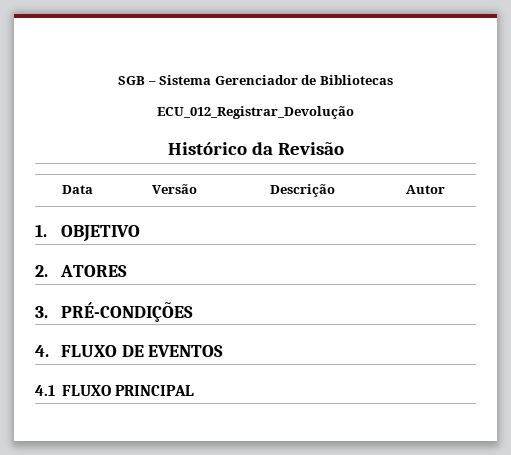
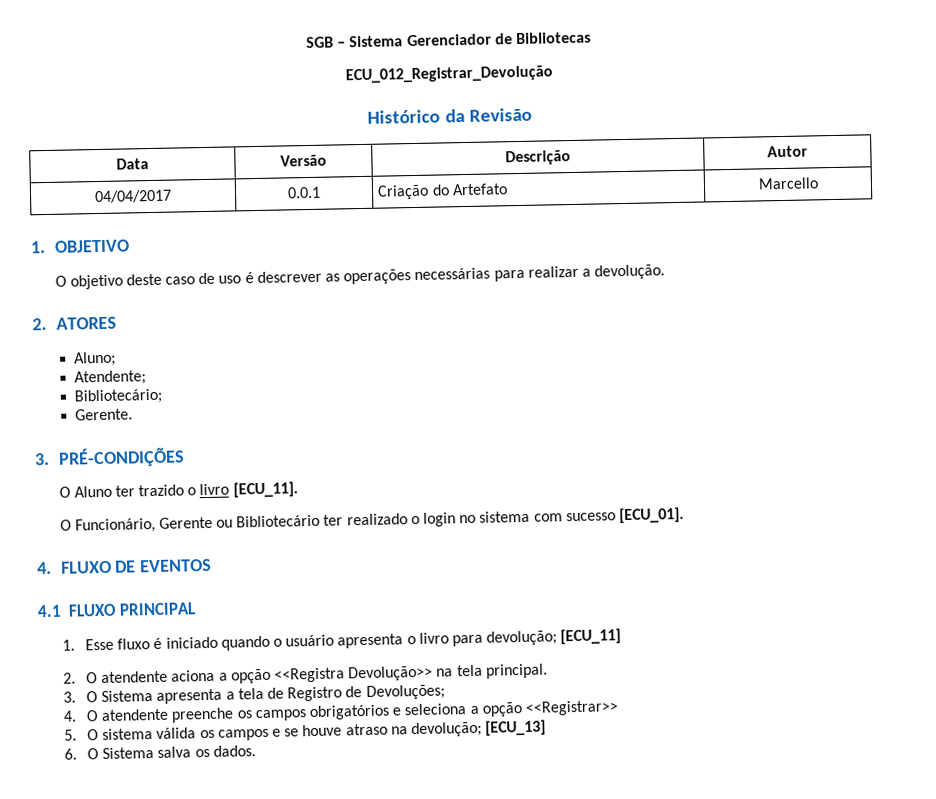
+ 04/04/2017 | 0.0.1 | Criação do Artefato | Marcello
  1. OBJETIVO
+ O objetivo deste caso de uso é descrever as operações necessárias para realizar a devolução.
  2. ATORES
+ Aluno;
+ Atendente;
+ Bibliotecário;
+ Gerente.
  3. PRÉ-CONDIÇÕES
+ O Aluno ter trazido o livro [ECU_11].
+ O Funcionário, Gerente ou Bibliotecário ter realizado o login no sistema com sucesso [ECU_01].
+ 1. Esse fluxo é iniciado quando o usuário apresenta o livro para devolução; [ECU_11]
+ 2. O atendente aciona a opção <<Registra Devolução>> na tela principal.
+ 3. O Sistema apresenta a tela de Registro de Devoluções;
+ 4. O atendente preenche os campos obrigatórios e seleciona a opção <<Registrar>>
+ 5. O sistema válida os campos e se houve atraso na devolução; [ECU_13]
+ 6. O Sistema salva os dados.

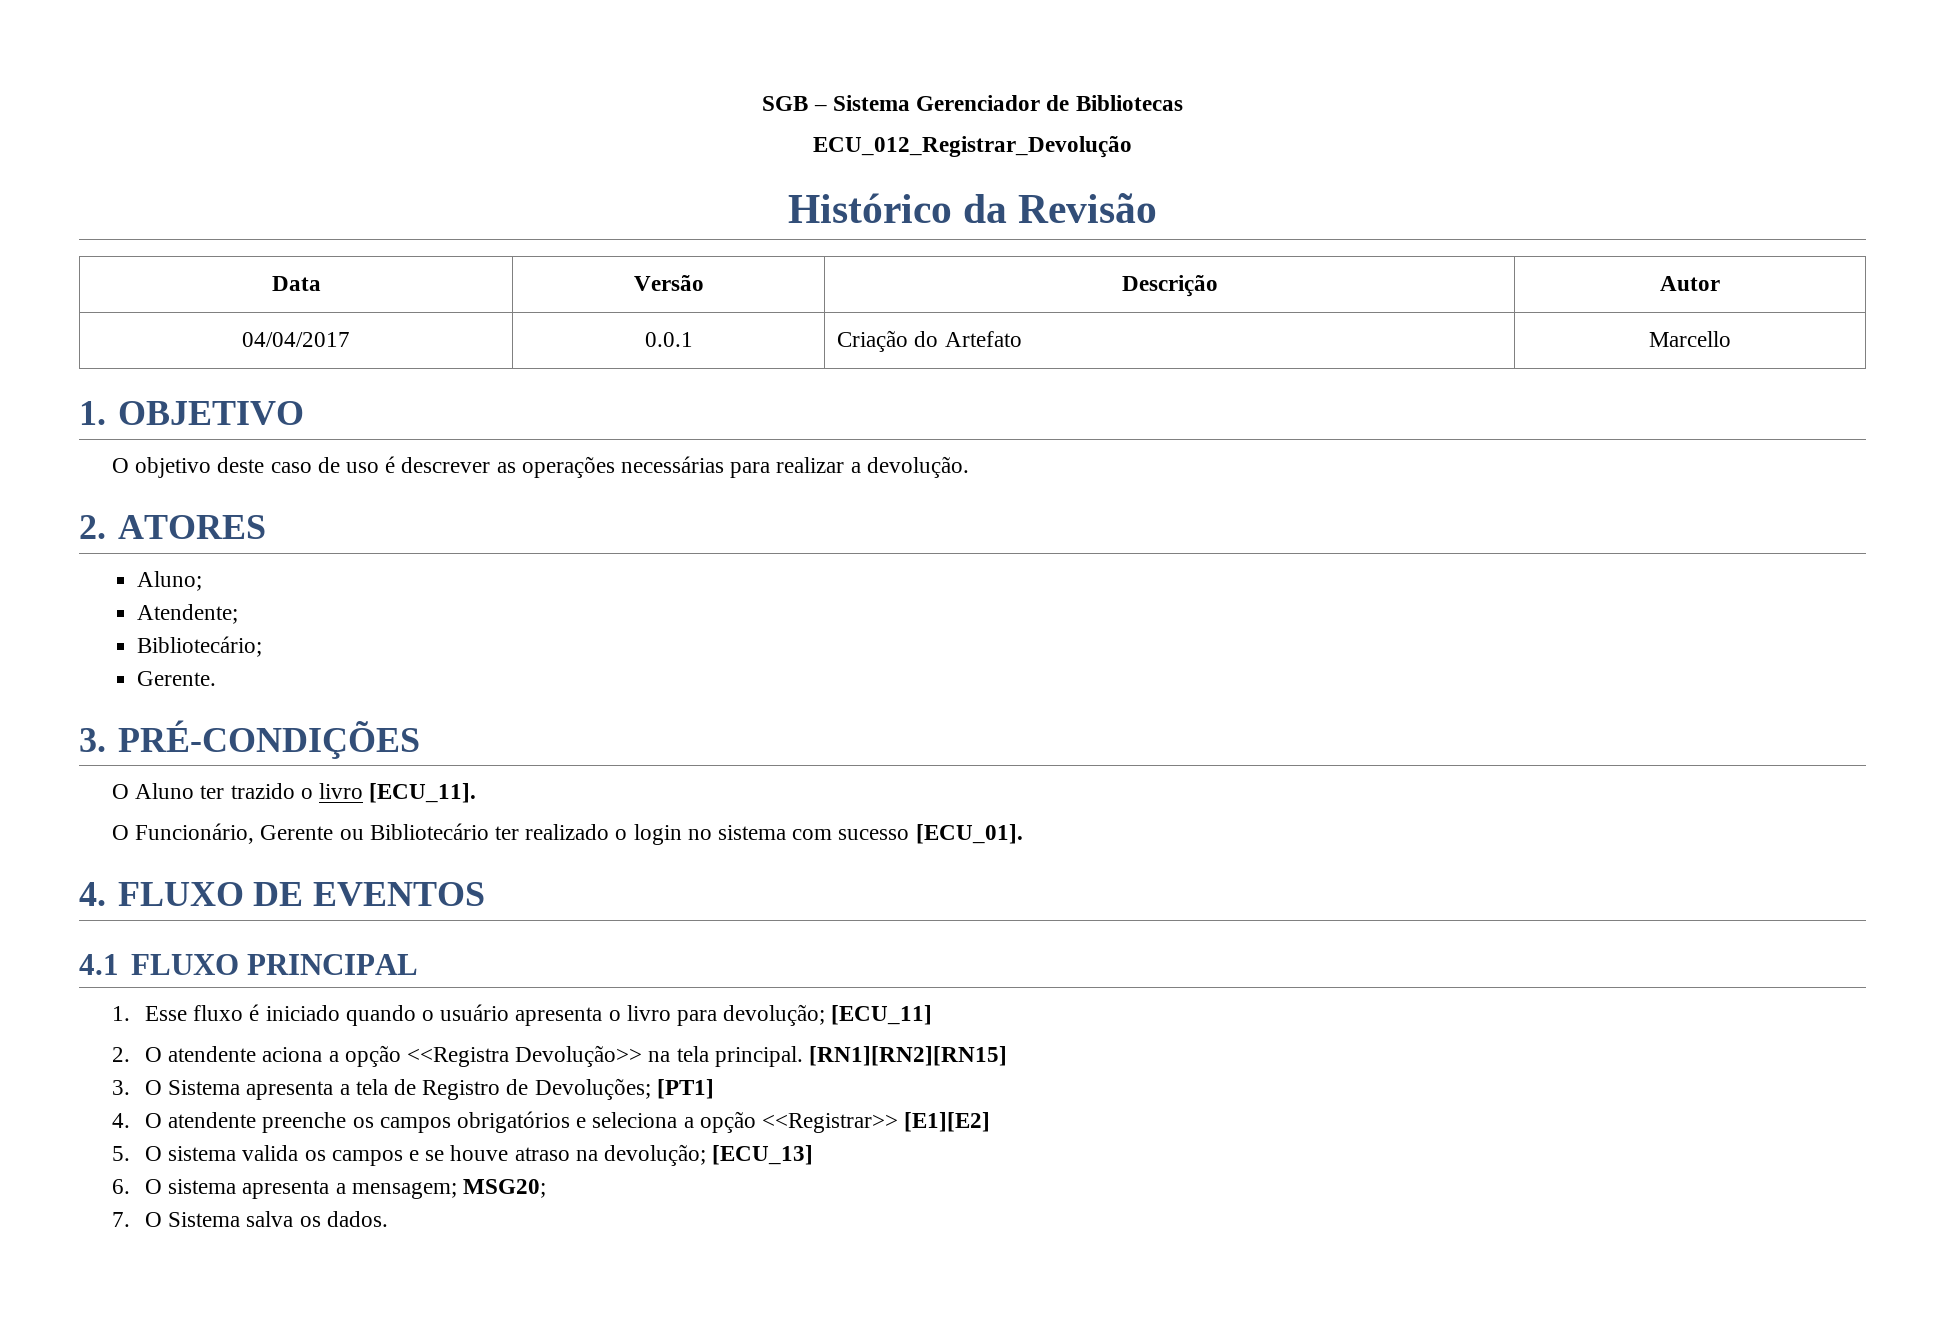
+ [RN1][RN2][RN15]
- 3. O Sistema apresenta a tela de Registro de Devoluções;
+ 3. O Sistema apresenta a tela de Registro de Devoluções; [PT1]
- 4. O atendente preenche os campos obrigatórios e seleciona a opção <<Registrar>>
+ 4. O atendente preenche os campos obrigatórios e seleciona a opção <<Registrar>> [E1][E2]
- 5. O sistema válida os campos e se houve atraso na devolução; [ECU_13]
+ 5. O sistema valida os campos e se houve atraso na devolução; [ECU_13]
- 6. O Sistema salva os dados.
+ 6. O sistema apresenta a mensagem; MSG20;
+ 7. O Sistema salva os dados.

